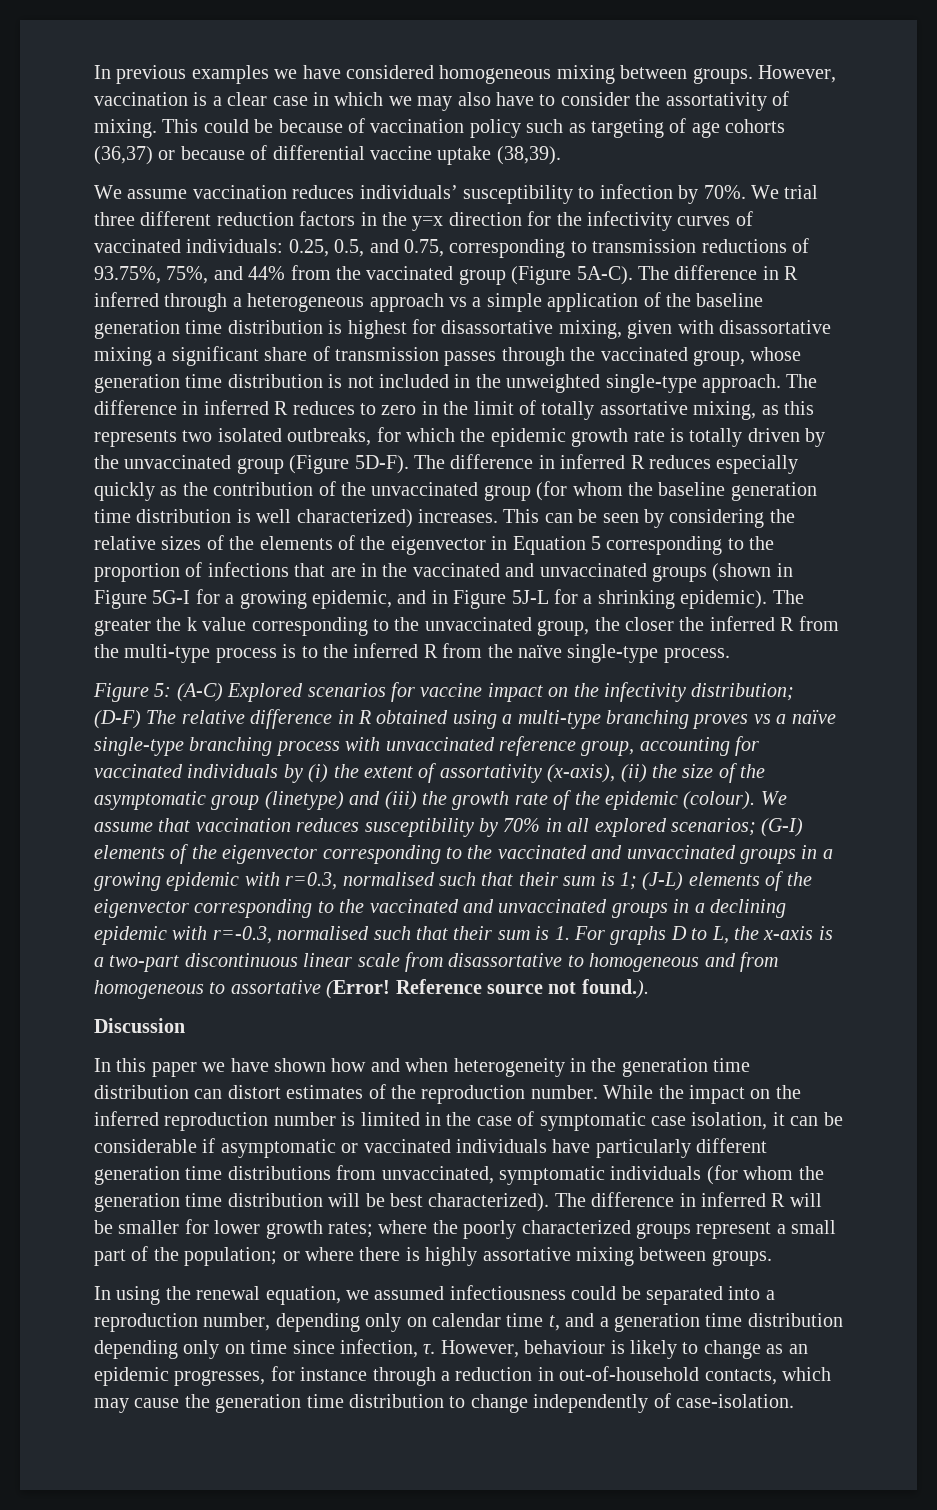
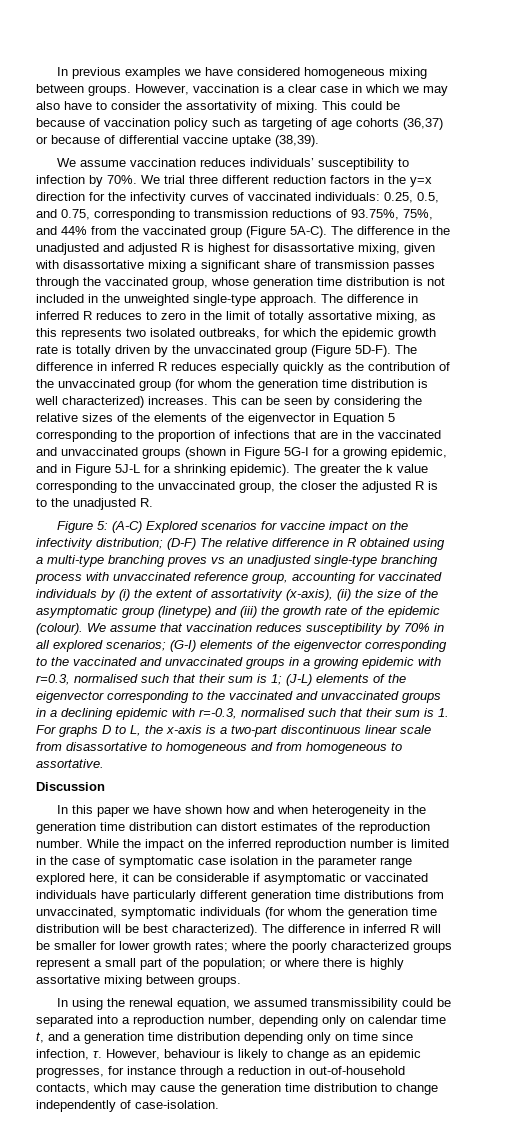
- The difference in R inferred through a heterogeneous approach vs a simple application of the baseline generation time distribution is highest for disassortative mixing, given with disassortative mixing a significant share of transmission passes through the vaccinated group, whose generation time distribution is not included in the unweighted single-type approach.
+ The difference in the unadjusted and adjusted R is highest for disassortative mixing, given with disassortative mixing a significant share of transmission passes through the vaccinated group, whose generation time distribution is not included in the unweighted single-type approach.
- The difference in inferred R reduces especially quickly as the contribution of the unvaccinated group (for whom the baseline generation time distribution is well characterized) increases.
+ The difference in inferred R reduces especially quickly as the contribution of the unvaccinated group (for whom the generation time distribution is well characterized) increases.
- The greater the k value corresponding to the unvaccinated group, the closer the inferred R from the multi-type process is to the inferred R from the naïve single-type process.
+ The greater the k value corresponding to the unvaccinated group, the closer the adjusted R is to the unadjusted R.
- Figure 5: (A-C) Explored scenarios for vaccine impact on the infectivity distribution; (D-F) The relative difference in R obtained using a multi-type branching proves vs a naïve single-type branching process with unvaccinated reference group, accounting for vaccinated individuals by (i) the extent of assortativity (x-axis), (ii) the size of the asymptomatic group (linetype) and (iii) the growth rate of the epidemic (colour).
+ Figure 5: (A-C) Explored scenarios for vaccine impact on the infectivity distribution; (D-F) The relative difference in R obtained using a multi-type branching proves vs an unadjusted single-type branching process with unvaccinated reference group, accounting for vaccinated individuals by (i) the extent of assortativity (x-axis), (ii) the size of the asymptomatic group (linetype) and (iii) the growth rate of the epidemic (colour).
- (J-L) elements of the eigenvector corresponding to the vaccinated and unvaccinated groups in a declining epidemic with r=-0.3, normalised such that their sum is 1. For graphs D to L, the x-axis is a two-part discontinuous linear scale from disassortative to homogeneous and from homogeneous to assortative (Error! Reference source not found.).
+ (J-L) elements of the eigenvector corresponding to the vaccinated and unvaccinated groups in a declining epidemic with r=-0.3, normalised such that their sum is 1. For graphs D to L, the x-axis is a two-part discontinuous linear scale from disassortative to homogeneous and from homogeneous to assortative.
- While the impact on the inferred reproduction number is limited in the case of symptomatic case isolation, it can be considerable if asymptomatic or vaccinated individuals have particularly different generation time distributions from unvaccinated, symptomatic individuals (for whom the generation time distribution will be best characterized).
+ While the impact on the inferred reproduction number is limited in the case of symptomatic case isolation in the parameter range explored here, it can be considerable if asymptomatic or vaccinated individuals have particularly different generation time distributions from unvaccinated, symptomatic individuals (for whom the generation time distribution will be best characterized).
- In using the renewal equation, we assumed infectiousness could be separated into a reproduction number, depending only on calendar time t, and a generation time distribution depending only on time since infection, τ.
+ In using the renewal equation, we assumed transmissibility could be separated into a reproduction number, depending only on calendar time t, and a generation time distribution depending only on time since infection, τ.

